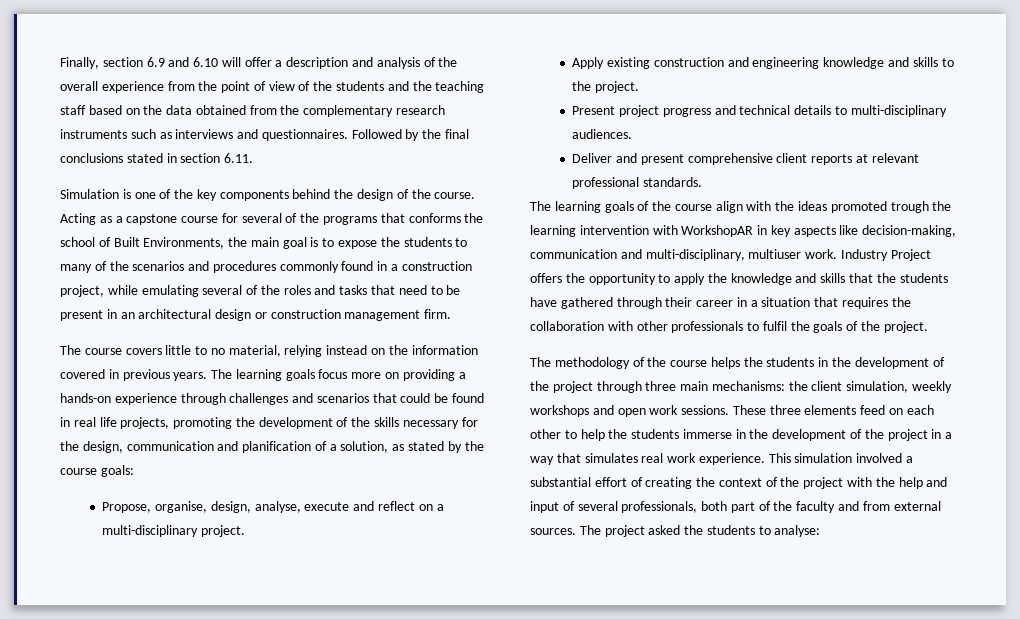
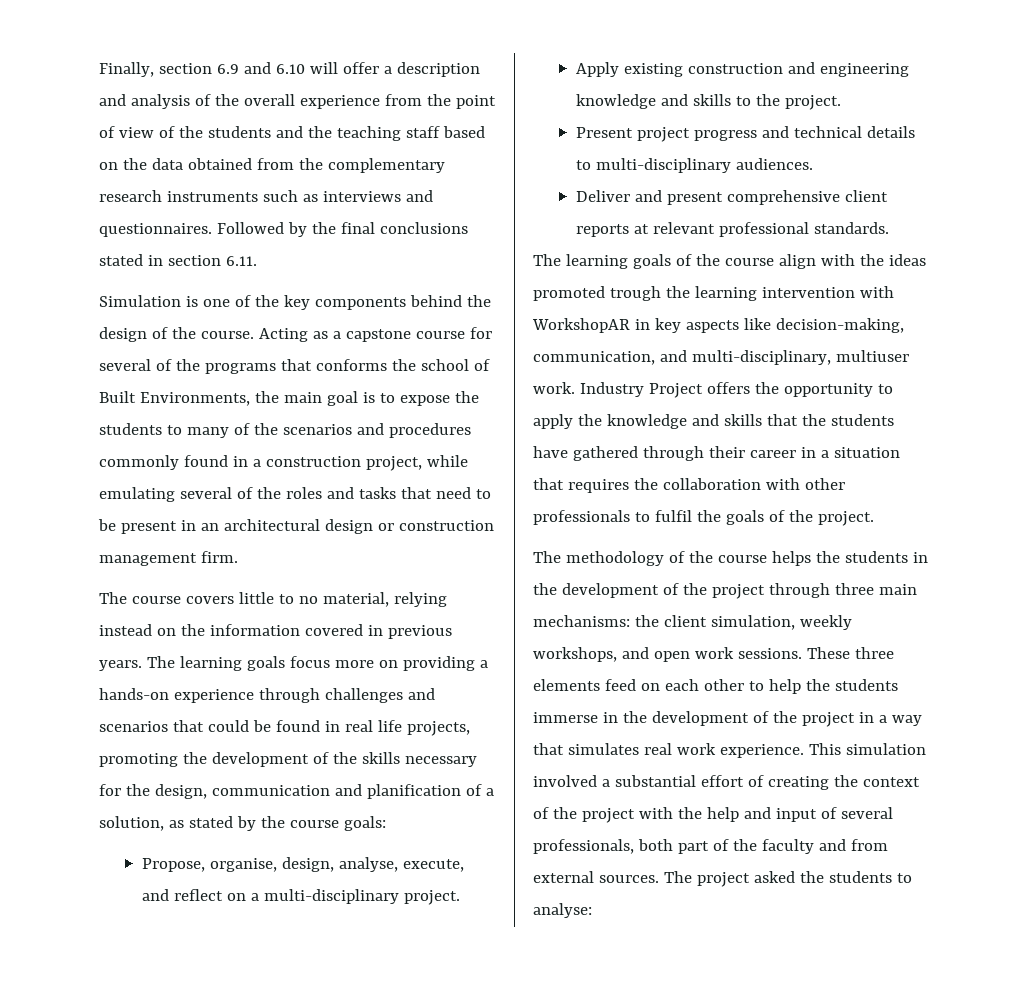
- Propose, organise, design, analyse, execute and reflect on a multi-disciplinary project.
+ Propose, organise, design, analyse, execute, and reflect on a multi-disciplinary project.
- The learning goals of the course align with the ideas promoted trough the learning intervention with WorkshopAR in key aspects like decision-making, communication and multi-disciplinary, multiuser work.
+ The learning goals of the course align with the ideas promoted trough the learning intervention with WorkshopAR in key aspects like decision-making, communication, and multi-disciplinary, multiuser work.
- The methodology of the course helps the students in the development of the project through three main mechanisms: the client simulation, weekly workshops and open work sessions.
+ The methodology of the course helps the students in the development of the project through three main mechanisms: the client simulation, weekly workshops, and open work sessions.

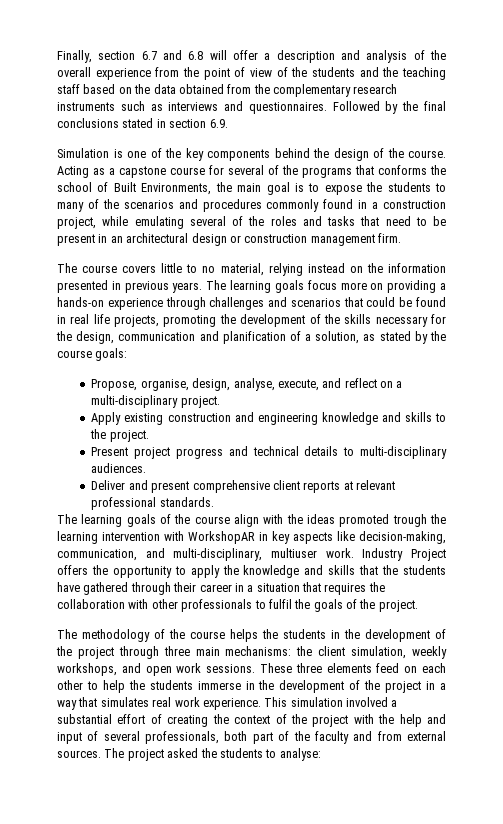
- Finally, section 6.9 and 6.10 will offer a description and analysis of the overall experience from the point of view of the students and the teaching staff based on the data obtained from the complementary research instruments such as interviews and questionnaires.
+ Finally, section 6.7 and 6.8 will offer a description and analysis of the overall experience from the point of view of the students and the teaching staff based on the data obtained from the complementary research instruments such as interviews and questionnaires.
- Followed by the final conclusions stated in section 6.11.
+ Followed by the final conclusions stated in section 6.9.
- The course covers little to no material, relying instead on the information covered in previous years.
+ The course covers little to no material, relying instead on the information presented in previous years.

